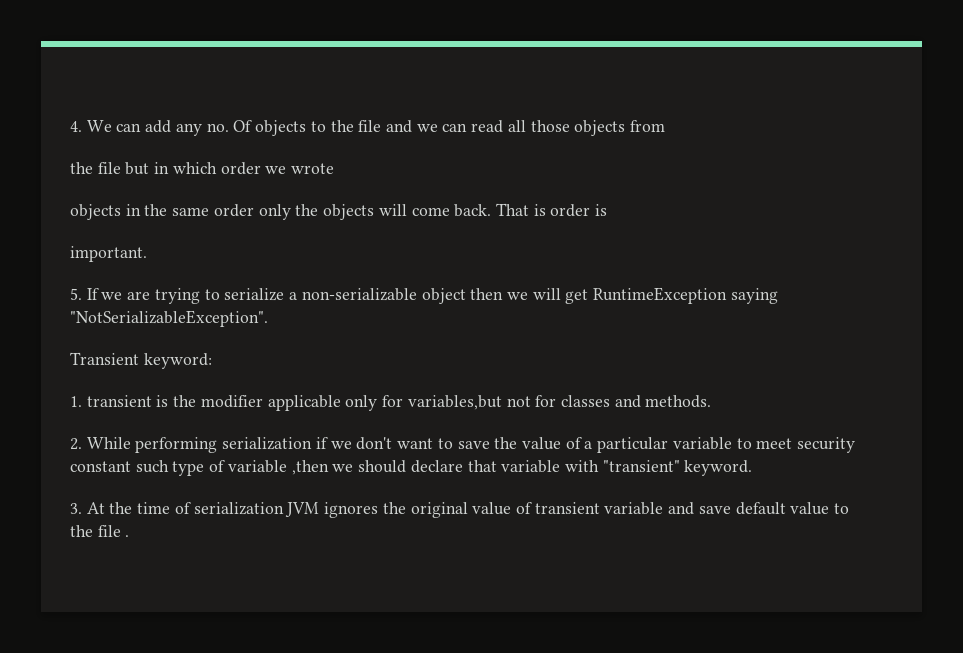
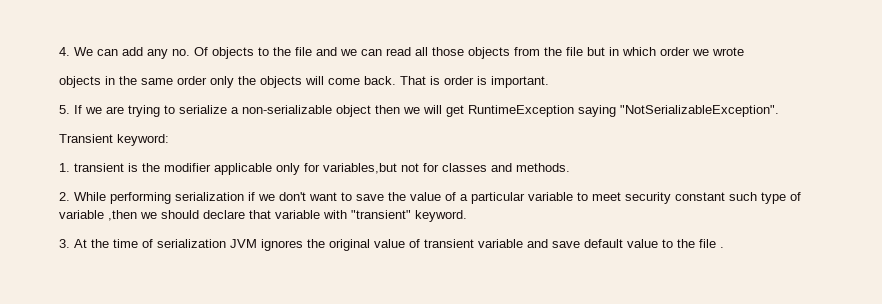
- 4. We can add any no. Of objects to the file and we can read all those objects from
- the file but in which order we wrote
+ 4. We can add any no. Of objects to the file and we can read all those objects from the file but in which order we wrote
- That is order is
- important.
+ That is order is important.

